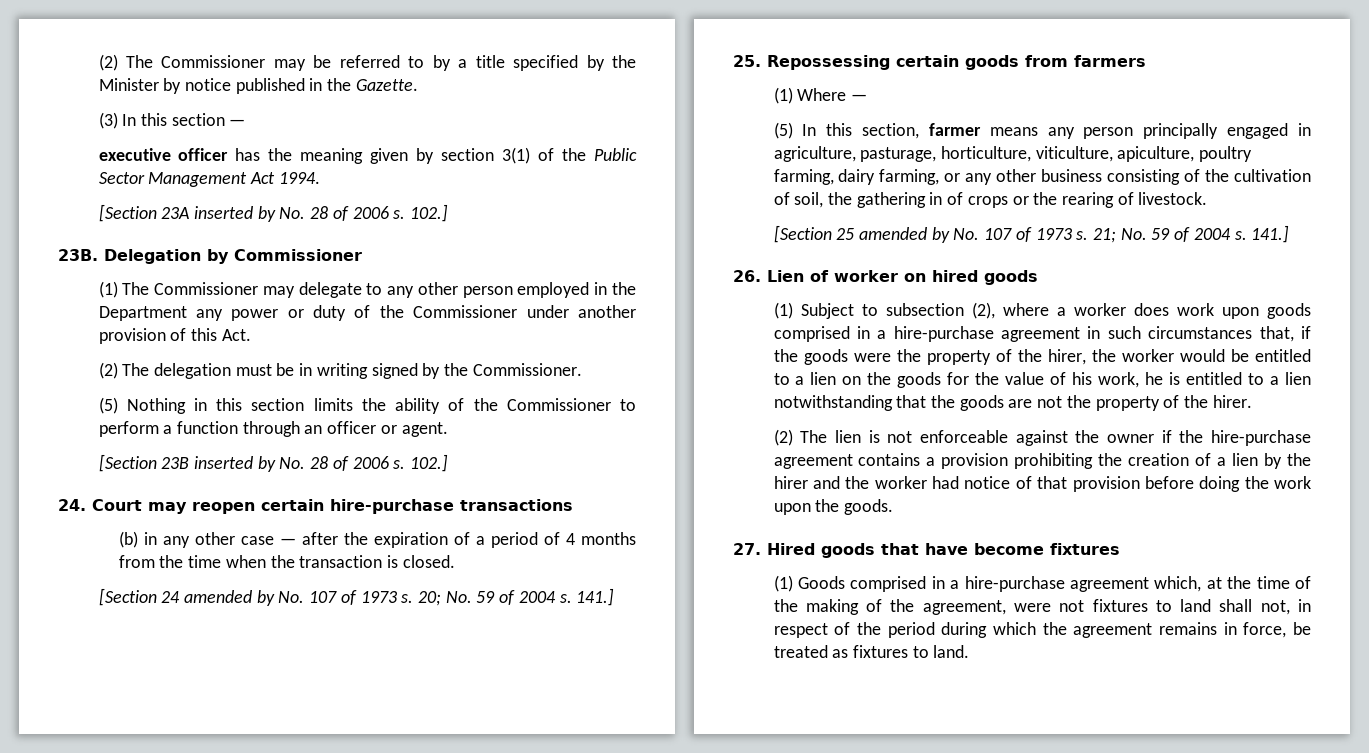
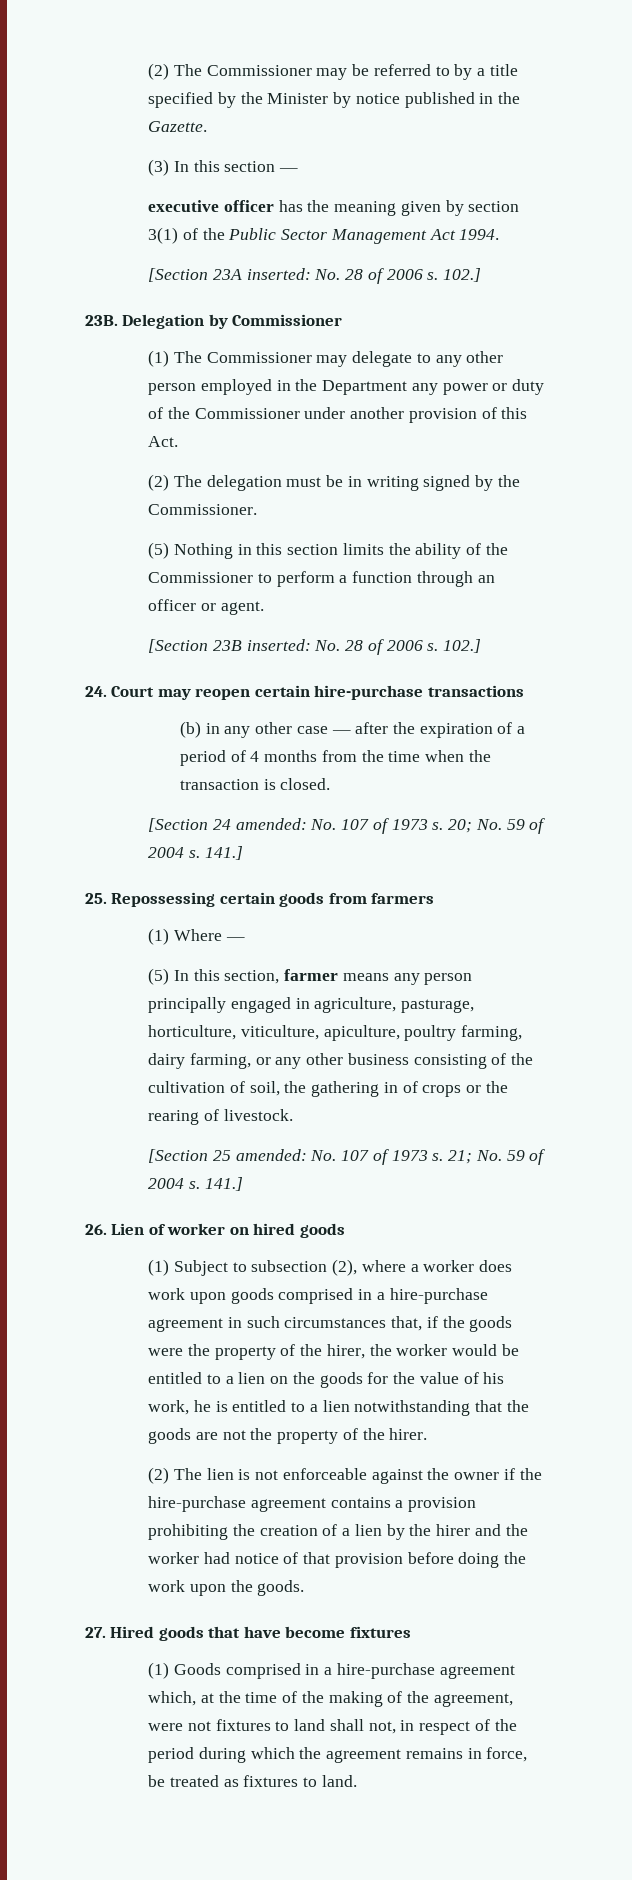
- [Section 23A inserted by No. 28 of 2006 s.
+ [Section 23A inserted: No. 28 of 2006 s.
- [Section 23B inserted by No. 28 of 2006 s.
+ [Section 23B inserted: No. 28 of 2006 s.
- [Section 24 amended by No. 107 of 1973 s.
+ [Section 24 amended: No. 107 of 1973 s.
- [Section 25 amended by No. 107 of 1973 s.
+ [Section 25 amended: No. 107 of 1973 s.

